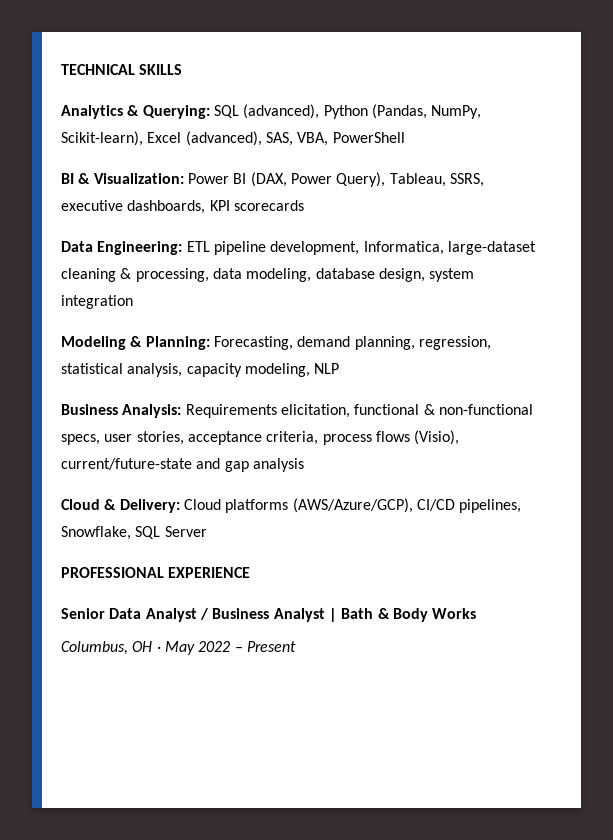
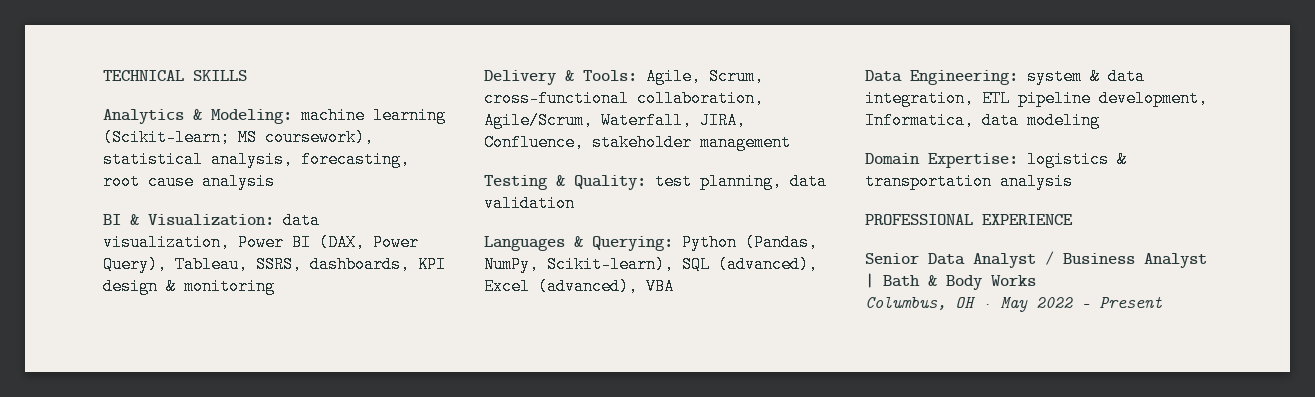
- Analytics & Querying: SQL (advanced), Python (Pandas, NumPy, Scikit-learn), Excel (advanced), SAS, VBA, PowerShell
+ Analytics & Modeling: machine learning (Scikit-learn; MS coursework), statistical analysis, forecasting, root cause analysis
- BI & Visualization: Power BI (DAX, Power Query), Tableau, SSRS, executive dashboards, KPI scorecards
- Data Engineering: ETL pipeline development, Informatica, large-dataset cleaning & processing, data modeling, database design, system integration
- Modeling & Planning: Forecasting, demand planning, regression, statistical analysis, capacity modeling, NLP
- Business Analysis: Requirements elicitation, functional & non-functional specs, user stories, acceptance criteria, process flows (Visio), current/future-state and gap analysis
- Cloud & Delivery: Cloud platforms (AWS/Azure/GCP), CI/CD pipelines, Snowflake, SQL Server
+ BI & Visualization: data visualization, Power BI (DAX, Power Query), Tableau, SSRS, dashboards, KPI design & monitoring
+ Delivery & Tools: Agile, Scrum, cross-functional collaboration, Agile/Scrum, Waterfall, JIRA, Confluence, stakeholder management
+ Testing & Quality: test planning, data validation
+ Languages & Querying: Python (Pandas, NumPy, Scikit-learn), SQL (advanced), Excel (advanced), VBA
+ Data Engineering: system & data integration, ETL pipeline development, Informatica, data modeling
+ Domain Expertise: logistics & transportation analysis

